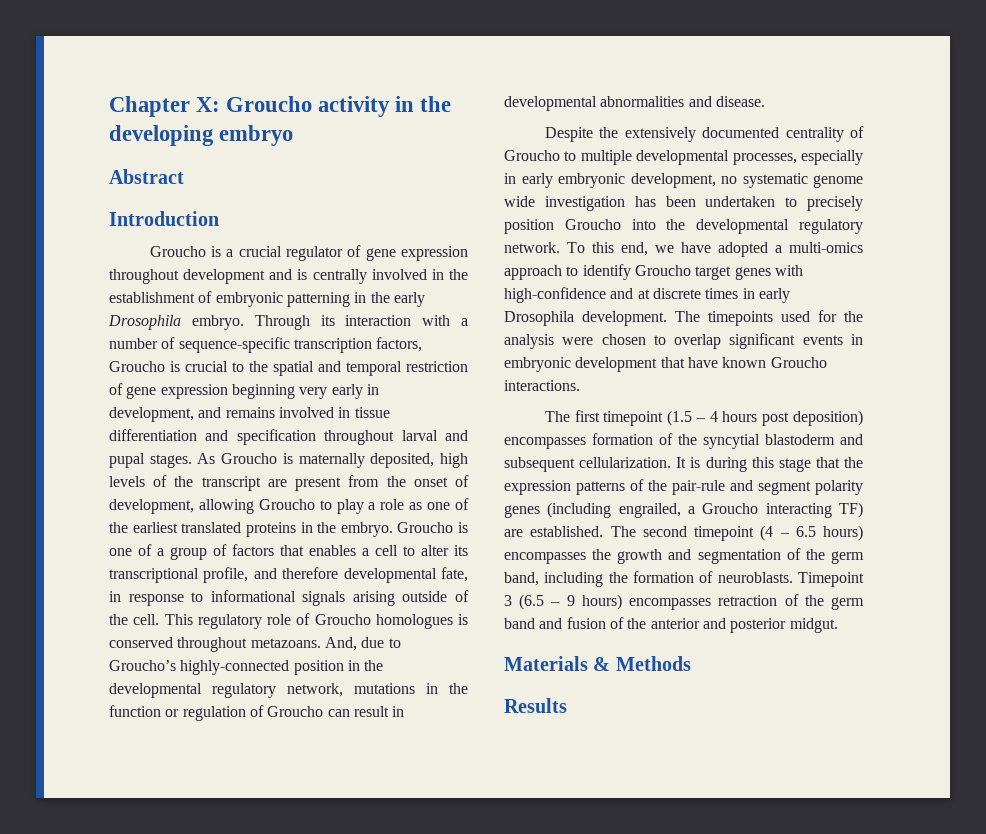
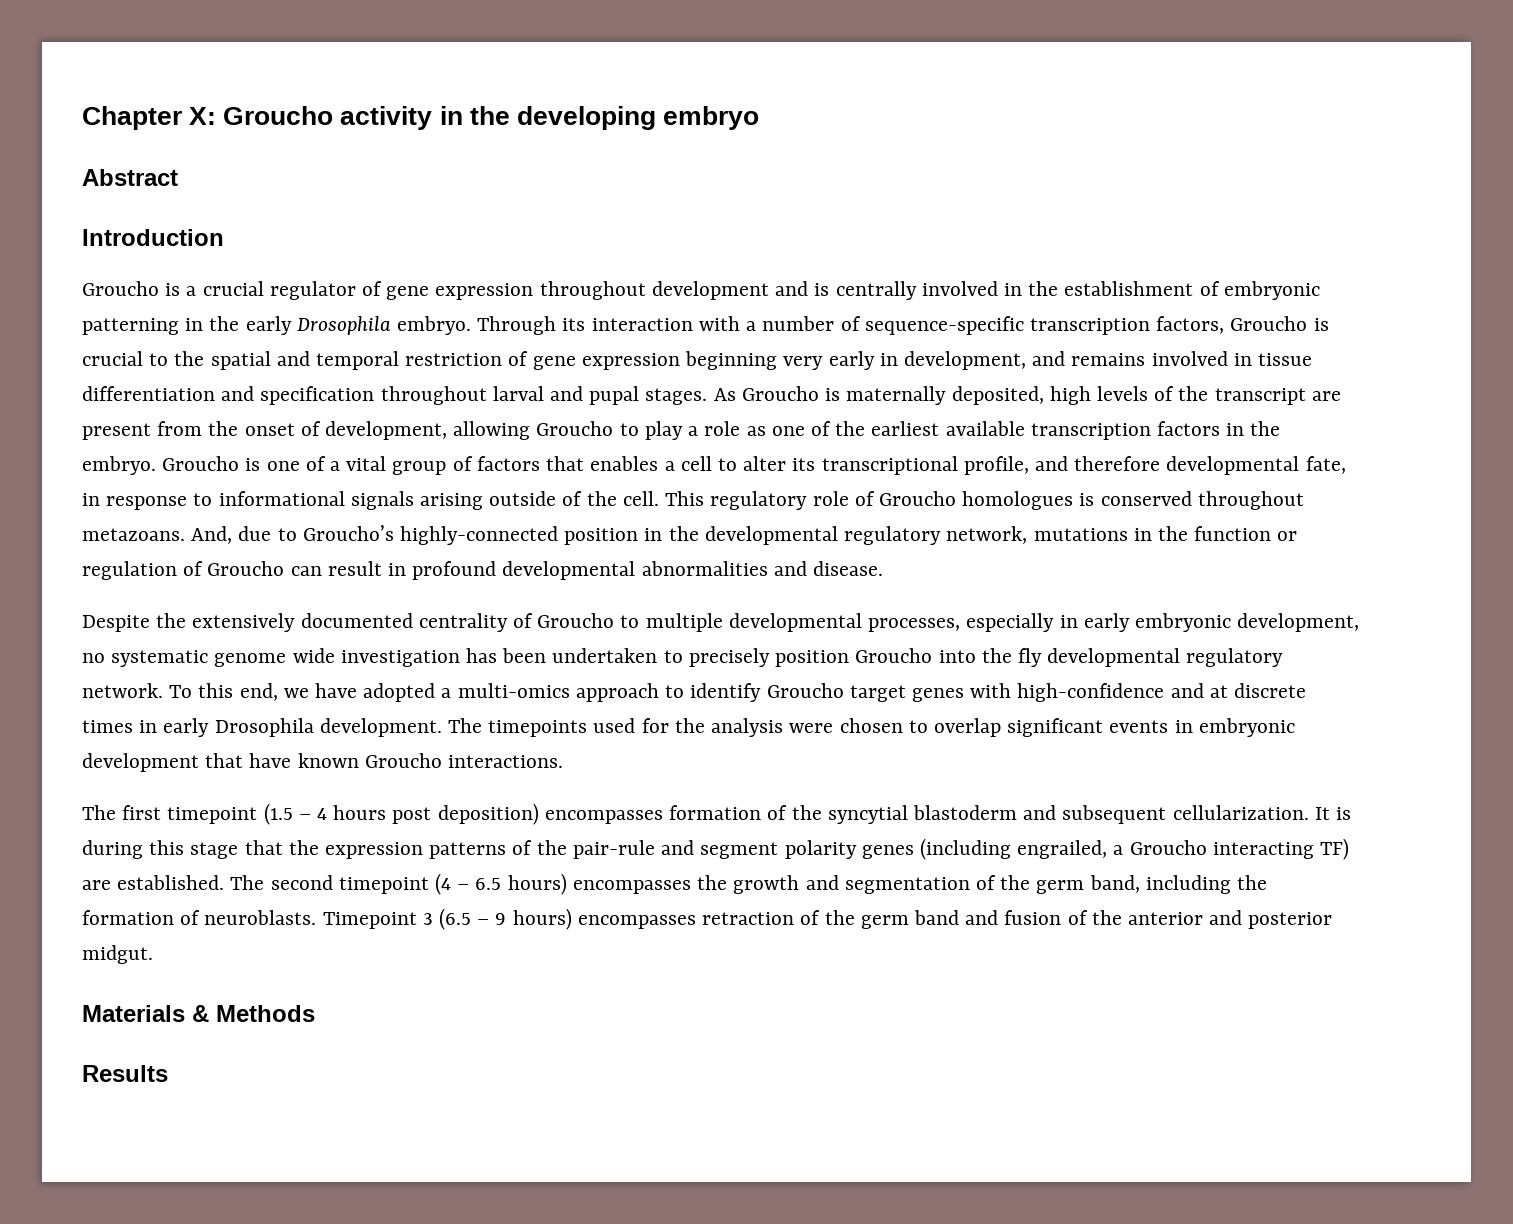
- As Groucho is maternally deposited, high levels of the transcript are present from the onset of development, allowing Groucho to play a role as one of the earliest translated proteins in the embryo.
+ As Groucho is maternally deposited, high levels of the transcript are present from the onset of development, allowing Groucho to play a role as one of the earliest available transcription factors in the embryo.
- Groucho is one of a group of factors that enables a cell to alter its transcriptional profile, and therefore developmental fate, in response to informational signals arising outside of the cell.
+ Groucho is one of a vital group of factors that enables a cell to alter its transcriptional profile, and therefore developmental fate, in response to informational signals arising outside of the cell.
- And, due to Groucho’s highly-connected position in the developmental regulatory network, mutations in the function or regulation of Groucho can result in developmental abnormalities and disease.
+ And, due to Groucho’s highly-connected position in the developmental regulatory network, mutations in the function or regulation of Groucho can result in profound developmental abnormalities and disease.
- Despite the extensively documented centrality of Groucho to multiple developmental processes, especially in early embryonic development, no systematic genome wide investigation has been undertaken to precisely position Groucho into the developmental regulatory network.
+ Despite the extensively documented centrality of Groucho to multiple developmental processes, especially in early embryonic development, no systematic genome wide investigation has been undertaken to precisely position Groucho into the fly developmental regulatory network.

